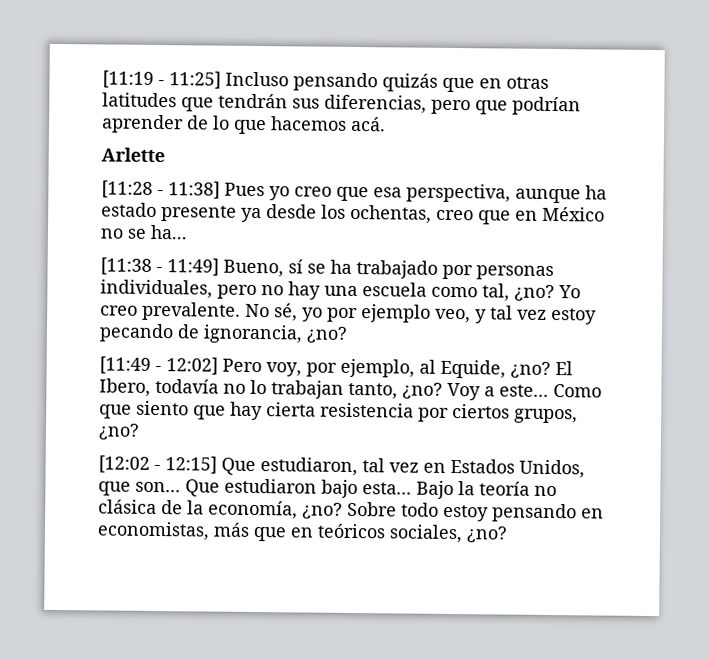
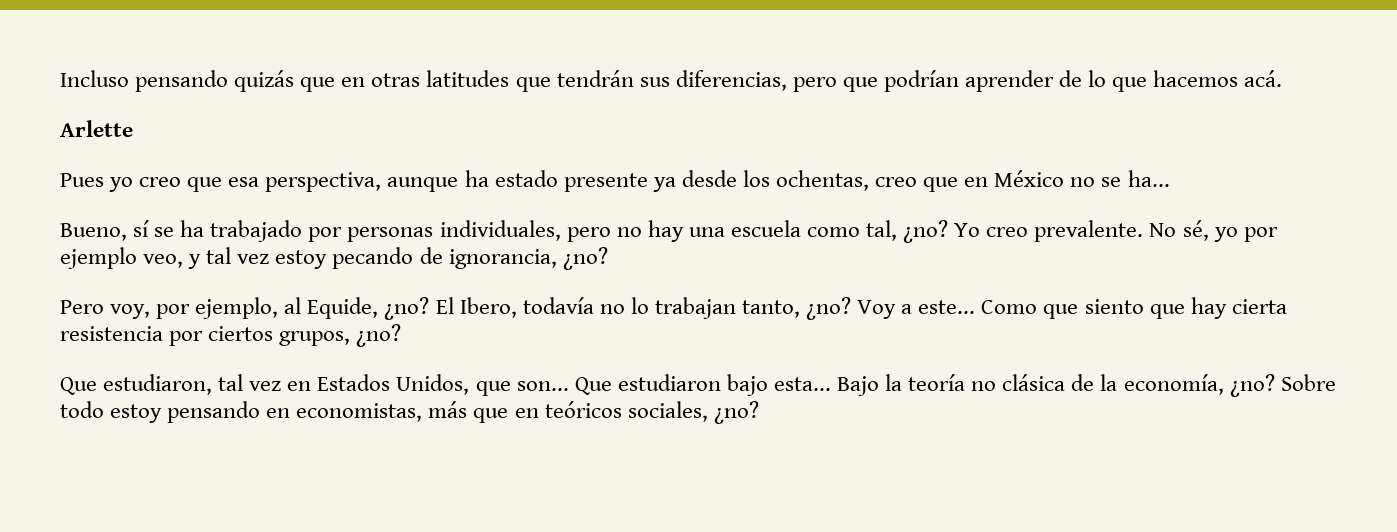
- [11:19 - 11:25] Incluso pensando quizás que en otras latitudes que tendrán sus diferencias, pero que podrían aprender de lo que hacemos acá.
+ Incluso pensando quizás que en otras latitudes que tendrán sus diferencias, pero que podrían aprender de lo que hacemos acá.
- [11:28 - 11:38] Pues yo creo que esa perspectiva, aunque ha estado presente ya desde los ochentas, creo que en México no se ha...
+ Pues yo creo que esa perspectiva, aunque ha estado presente ya desde los ochentas, creo que en México no se ha...
- [11:38 - 11:49] Bueno, sí se ha trabajado por personas individuales, pero no hay una escuela como tal, ¿no?
+ Bueno, sí se ha trabajado por personas individuales, pero no hay una escuela como tal, ¿no?
- [11:49 - 12:02] Pero voy, por ejemplo, al Equide, ¿no?
+ Pero voy, por ejemplo, al Equide, ¿no?
- [12:02 - 12:15] Que estudiaron, tal vez en Estados Unidos, que son...
+ Que estudiaron, tal vez en Estados Unidos, que son...

